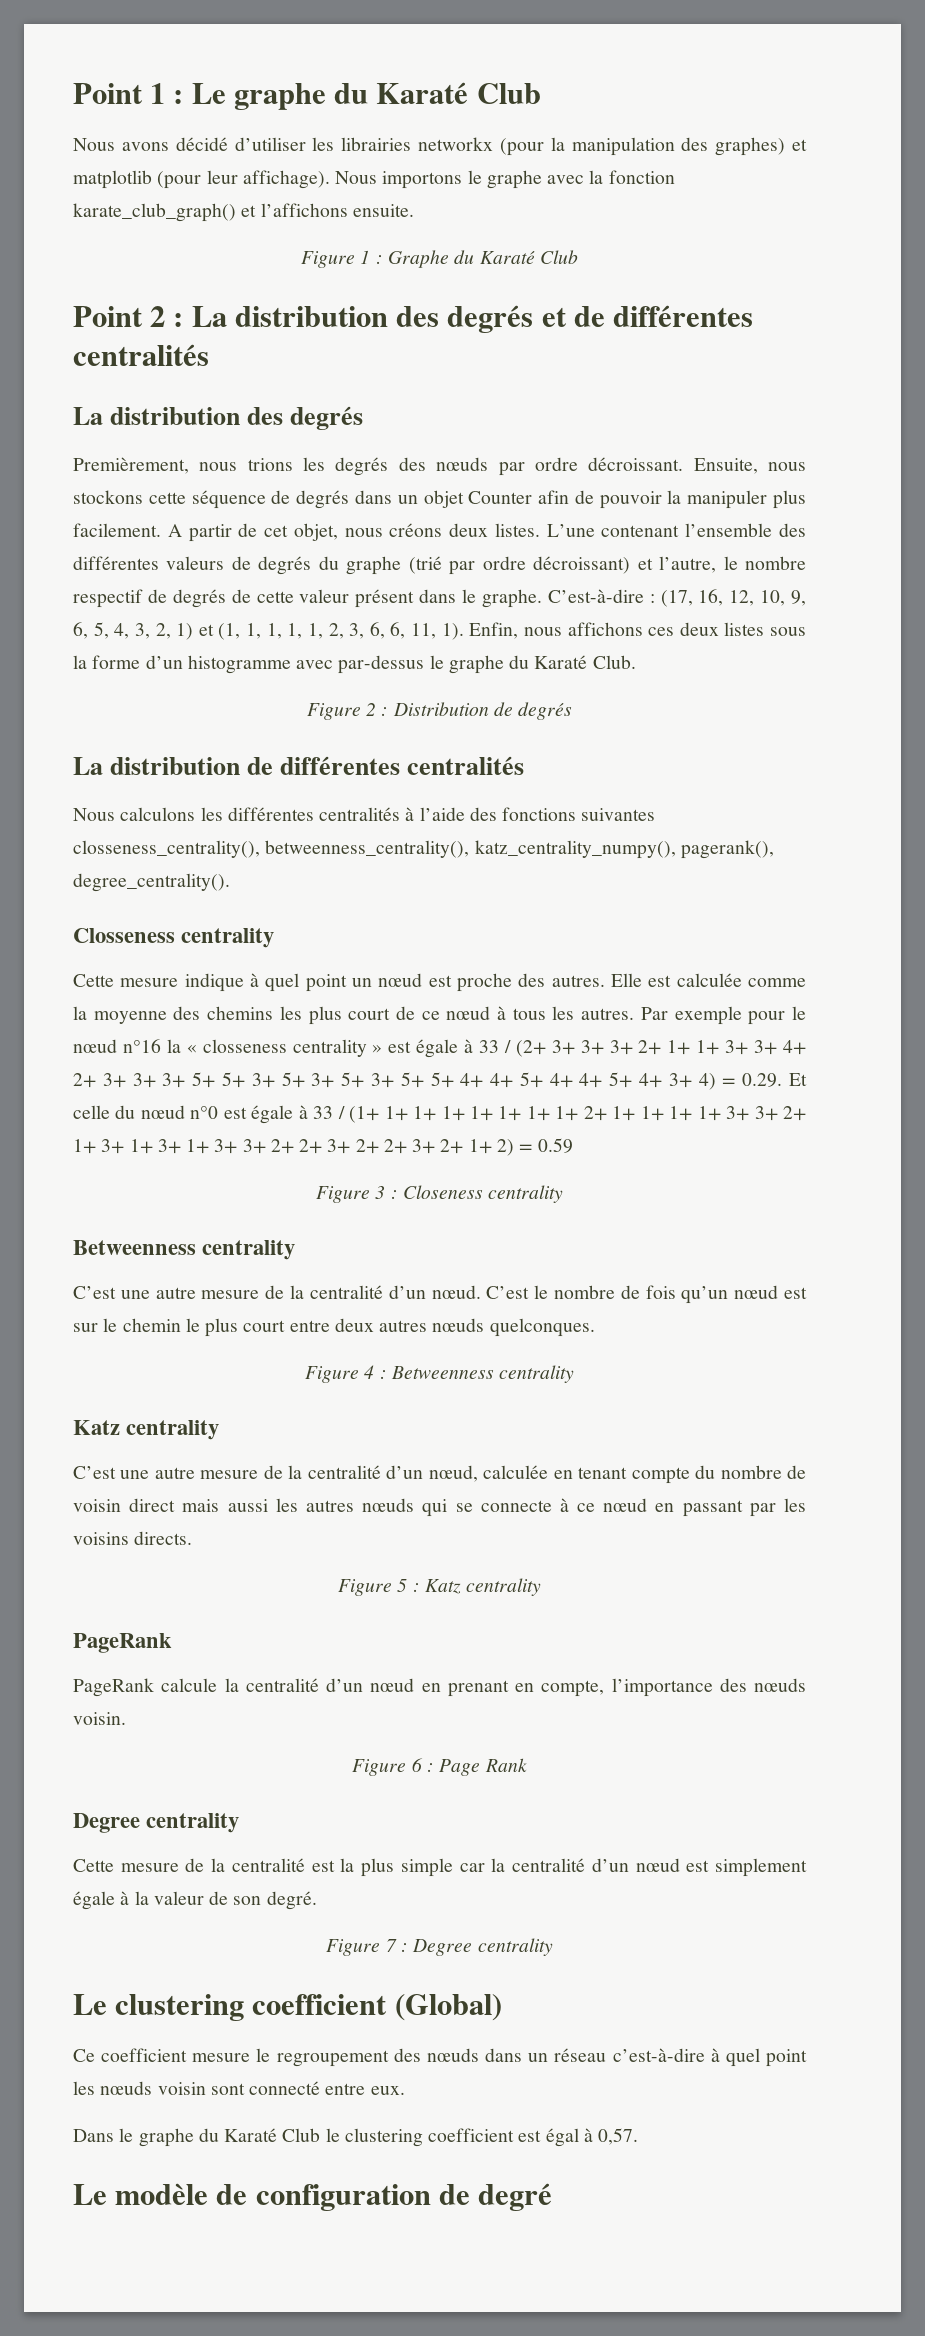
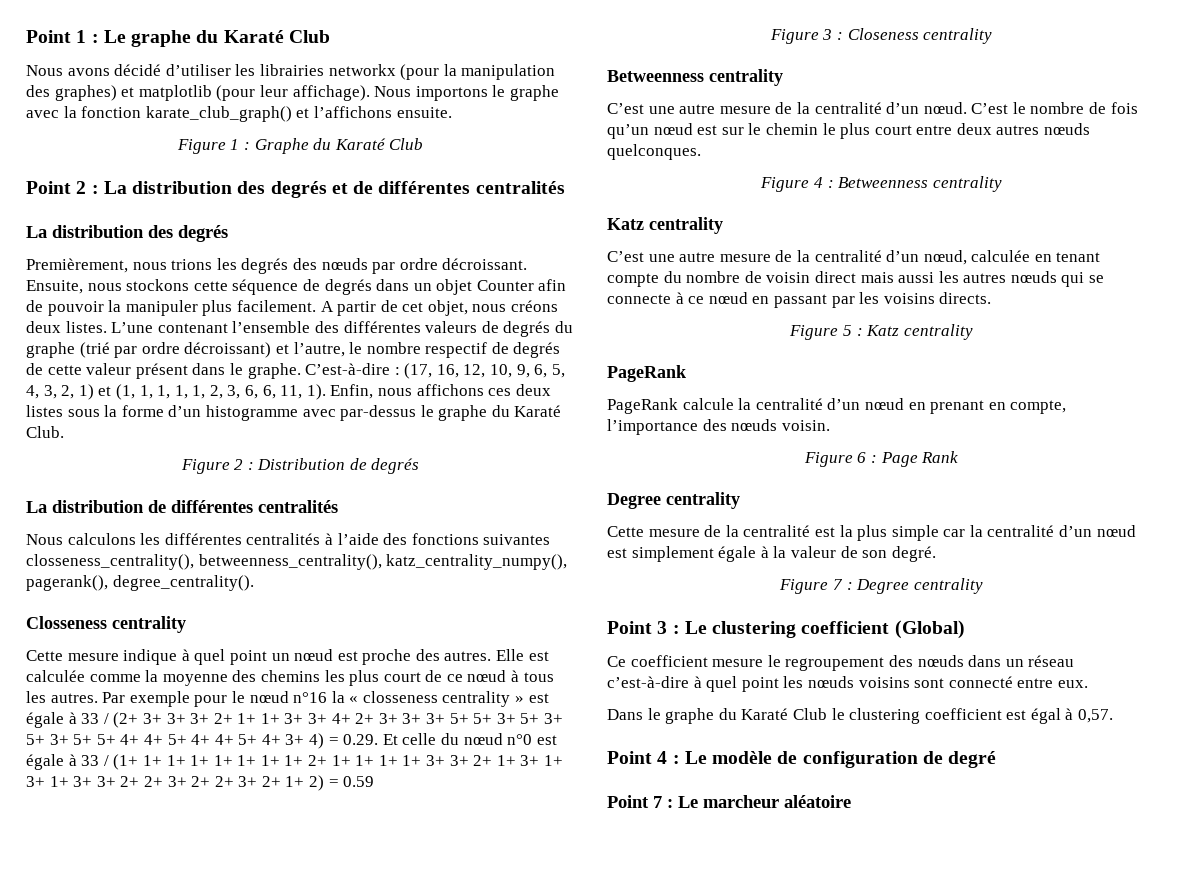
- Le clustering coefficient (Global)
+ Point 3 : Le clustering coefficient (Global)
- Ce coefficient mesure le regroupement des nœuds dans un réseau c’est-à-dire à quel point les nœuds voisin sont connecté entre eux.
+ Ce coefficient mesure le regroupement des nœuds dans un réseau c’est-à-dire à quel point les nœuds voisins sont connecté entre eux.
- Le modèle de configuration de degré
+ Point 4 : Le modèle de configuration de degré
+ Point 7 : Le marcheur aléatoire

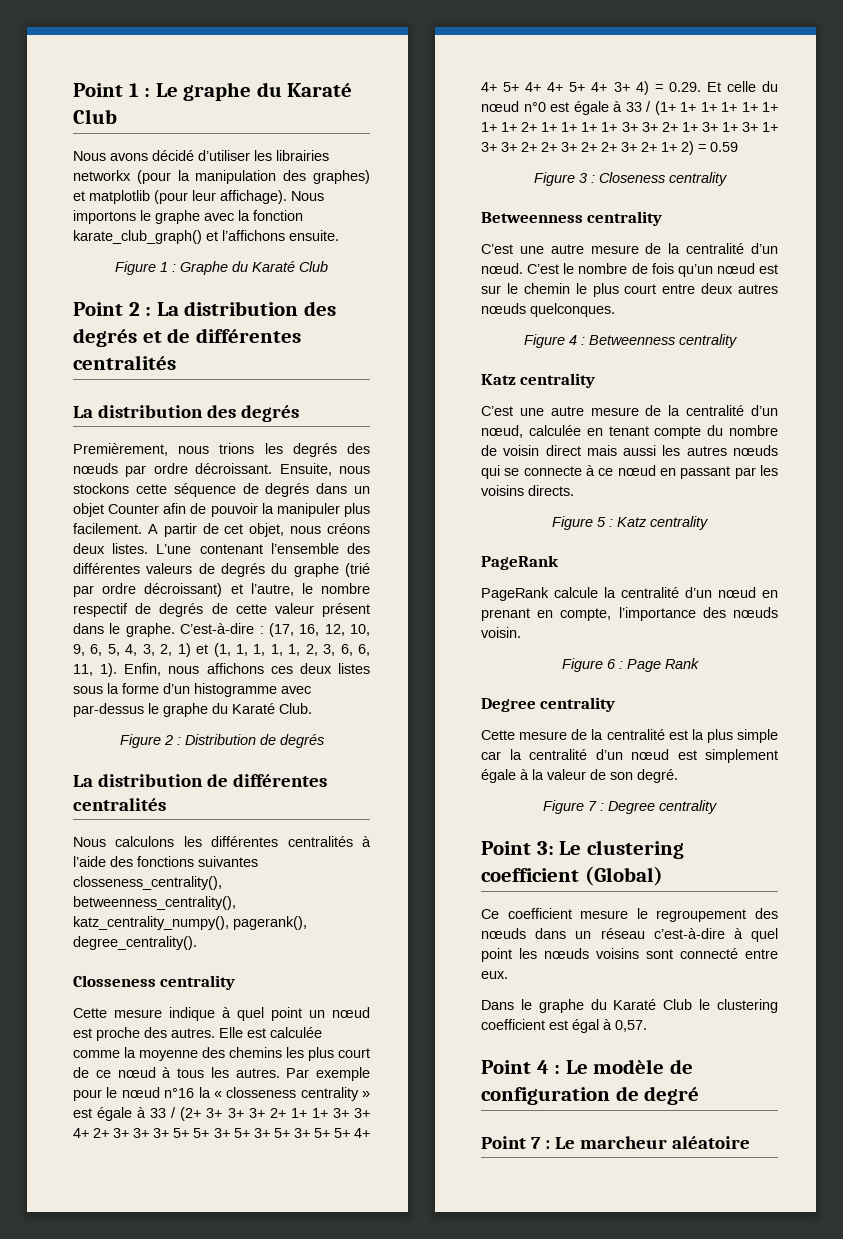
- Point 3 : Le clustering coefficient (Global)
+ Point 3: Le clustering coefficient (Global)

